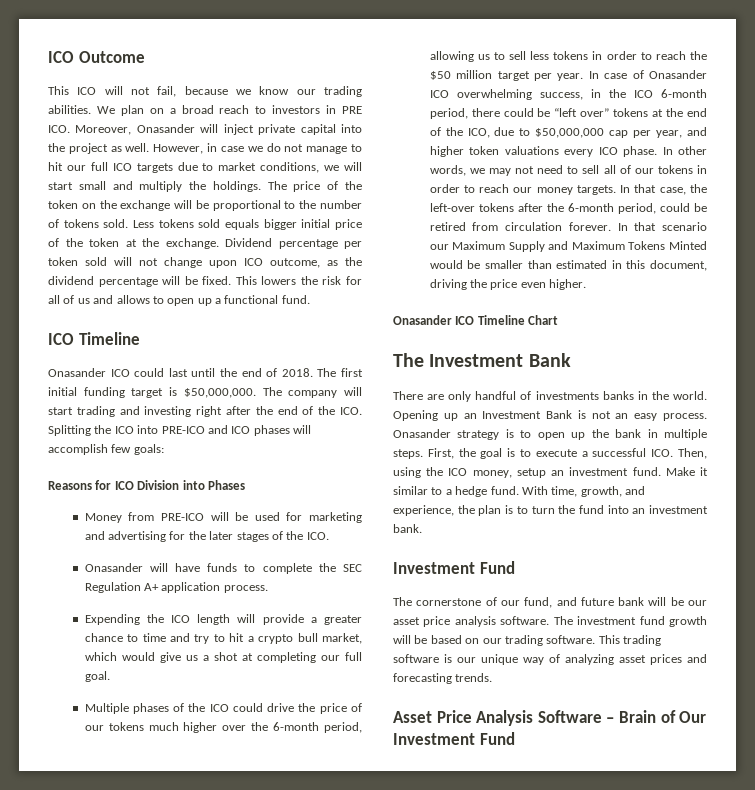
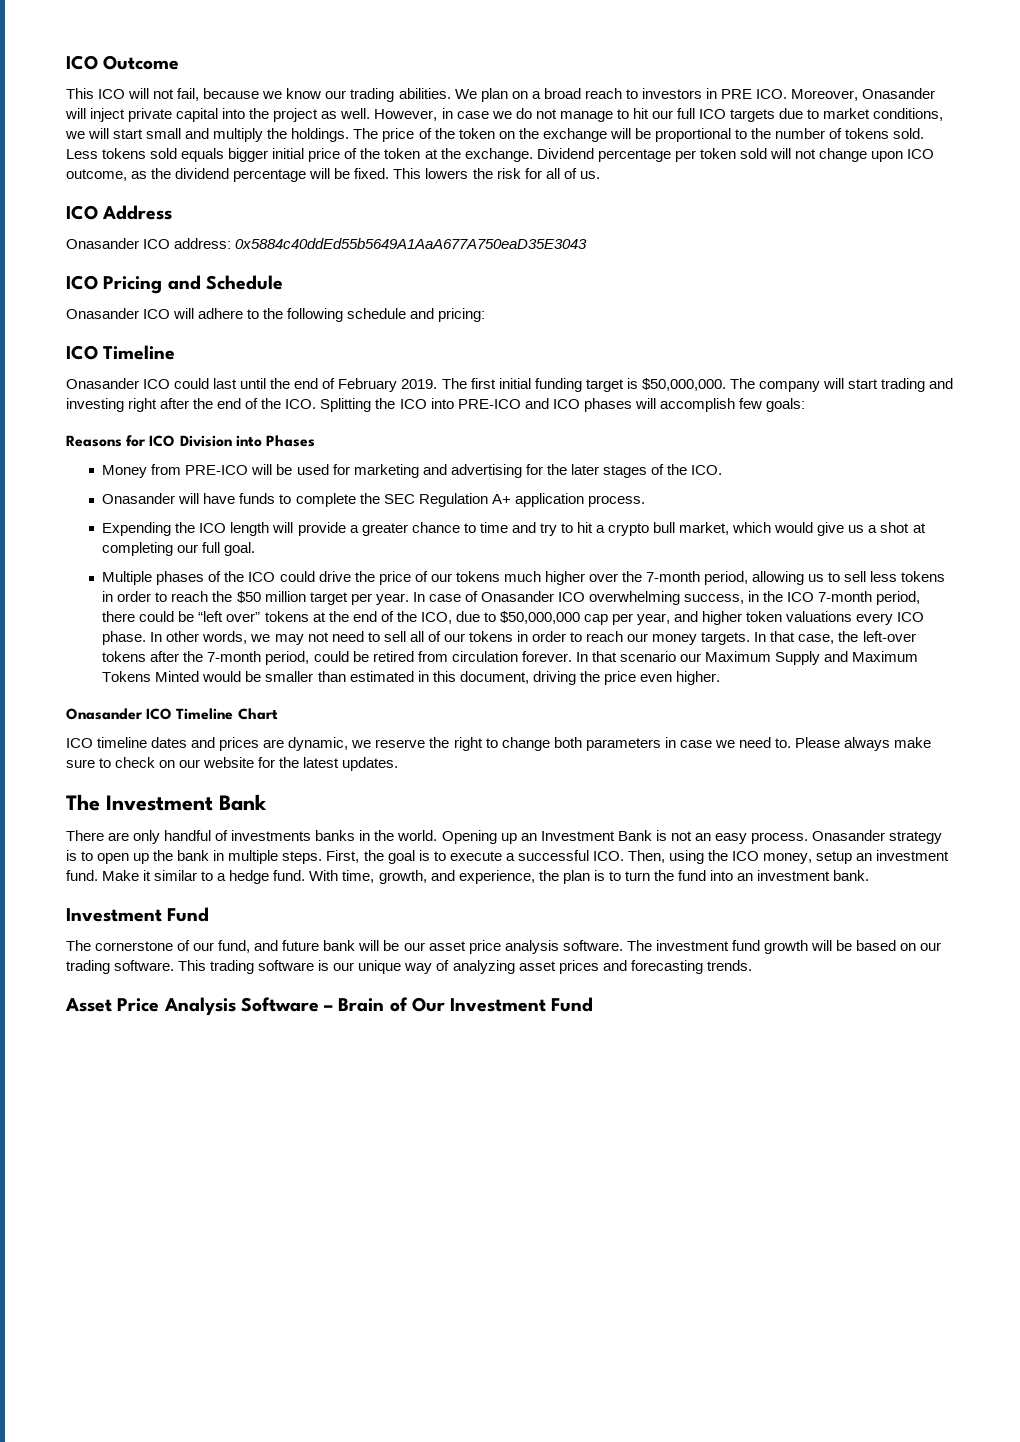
- This lowers the risk for all of us and allows to open up a functional fund.
+ This lowers the risk for all of us.
+ ICO Address
+ Onasander ICO address: 0x5884c40ddEd55b5649A1AaA677A750eaD35E3043
+ ICO Pricing and Schedule
+ Onasander ICO will adhere to the following schedule and pricing:
- Onasander ICO could last until the end of 2018.
+ Onasander ICO could last until the end of February 2019.
- Multiple phases of the ICO could drive the price of our tokens much higher over the 6-month period, allowing us to sell less tokens in order to reach the $50 million target per year.
+ Multiple phases of the ICO could drive the price of our tokens much higher over the 7-month period, allowing us to sell less tokens in order to reach the $50 million target per year.
- In case of Onasander ICO overwhelming success, in the ICO 6-month period, there could be “left over” tokens at the end of the ICO, due to $50,000,000 cap per year, and higher token valuations every ICO phase.
+ In case of Onasander ICO overwhelming success, in the ICO 7-month period, there could be “left over” tokens at the end of the ICO, due to $50,000,000 cap per year, and higher token valuations every ICO phase.
- In that case, the left-over tokens after the 6-month period, could be retired from circulation forever.
+ In that case, the left-over tokens after the 7-month period, could be retired from circulation forever.
+ ICO timeline dates and prices are dynamic, we reserve the right to change both parameters in case we need to. Please always make sure to check on our website for the latest updates.

